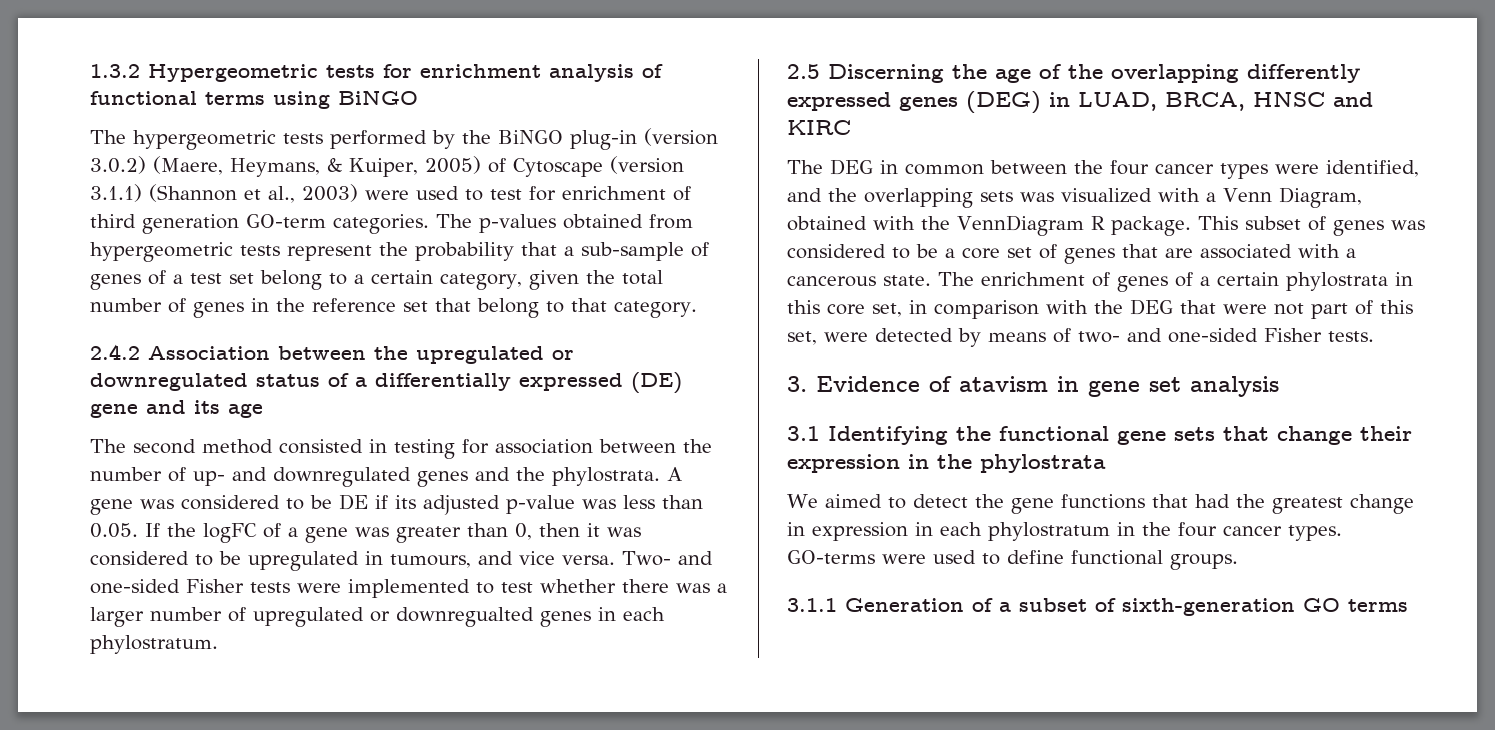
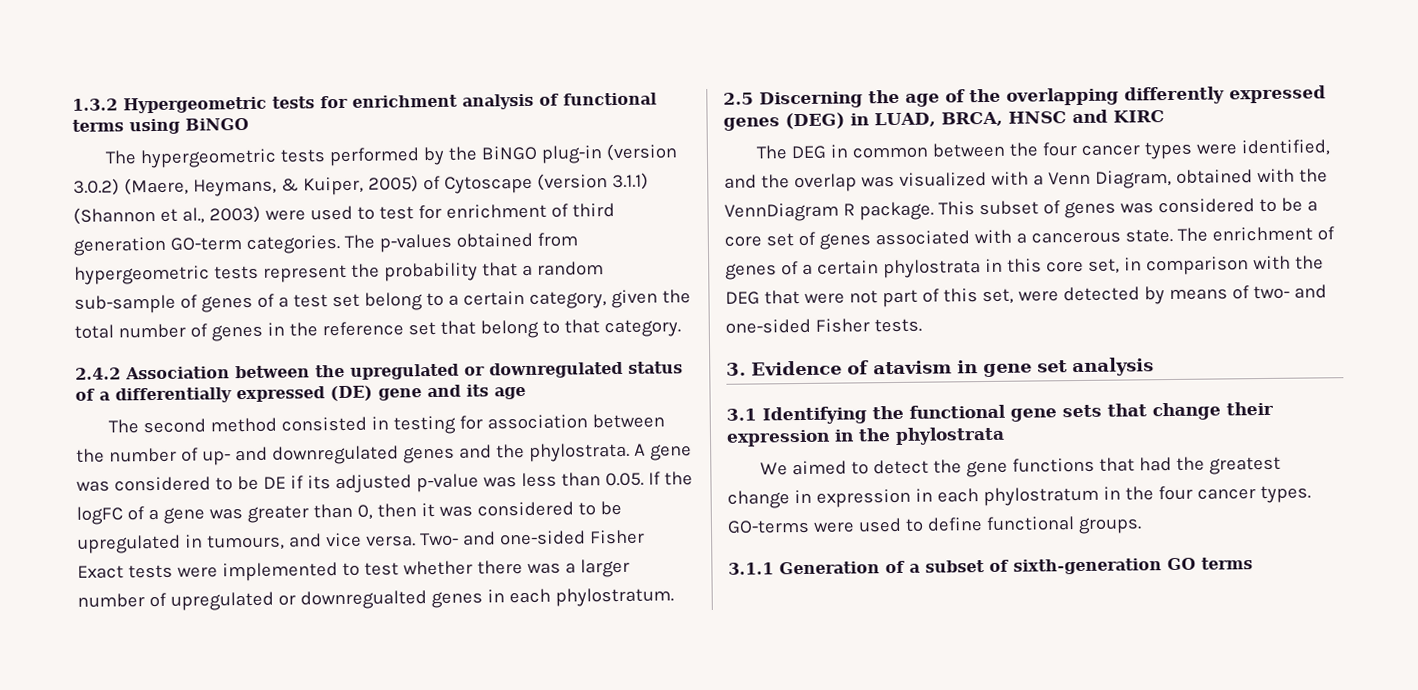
- The p-values obtained from hypergeometric tests represent the probability that a sub-sample of genes of a test set belong to a certain category, given the total number of genes in the reference set that belong to that category.
+ The p-values obtained from hypergeometric tests represent the probability that a random sub-sample of genes of a test set belong to a certain category, given the total number of genes in the reference set that belong to that category.
- Two- and one-sided Fisher tests were implemented to test whether there was a larger number of upregulated or downregualted genes in each phylostratum.
+ Two- and one-sided Fisher Exact tests were implemented to test whether there was a larger number of upregulated or downregualted genes in each phylostratum.
- The DEG in common between the four cancer types were identified, and the overlapping sets was visualized with a Venn Diagram, obtained with the VennDiagram R package.
+ The DEG in common between the four cancer types were identified, and the overlap was visualized with a Venn Diagram, obtained with the VennDiagram R package.
- This subset of genes was considered to be a core set of genes that are associated with a cancerous state.
+ This subset of genes was considered to be a core set of genes associated with a cancerous state.

